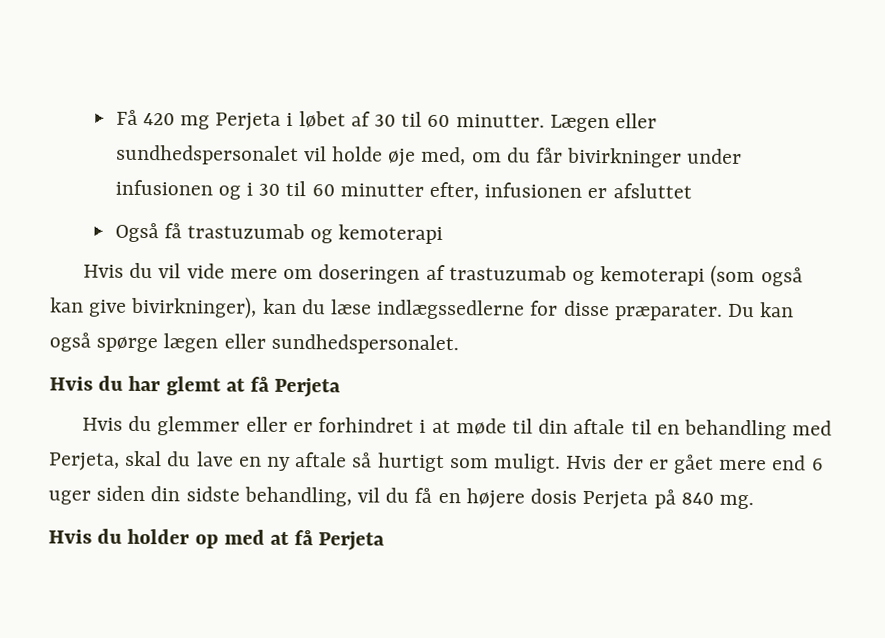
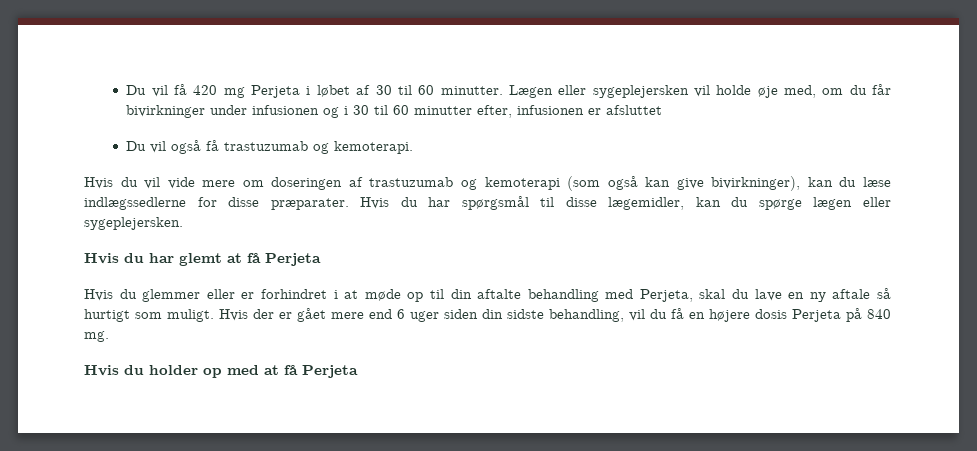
- Få 420 mg Perjeta i løbet af 30 til 60 minutter.
+ Du vil få 420 mg Perjeta i løbet af 30 til 60 minutter.
- Lægen eller sundhedspersonalet vil holde øje med, om du får bivirkninger under infusionen og i 30 til 60 minutter efter, infusionen er afsluttet
+ Lægen eller sygeplejersken vil holde øje med, om du får bivirkninger under infusionen og i 30 til 60 minutter efter, infusionen er afsluttet
- Også få trastuzumab og kemoterapi
+ Du vil også få trastuzumab og kemoterapi.
- Du kan også spørge lægen eller sundhedspersonalet.
+ Hvis du har spørgsmål til disse lægemidler, kan du spørge lægen eller sygeplejersken.
- Hvis du glemmer eller er forhindret i at møde til din aftale til en behandling med Perjeta, skal du lave en ny aftale så hurtigt som muligt.
+ Hvis du glemmer eller er forhindret i at møde op til din aftalte behandling med Perjeta, skal du lave en ny aftale så hurtigt som muligt.

